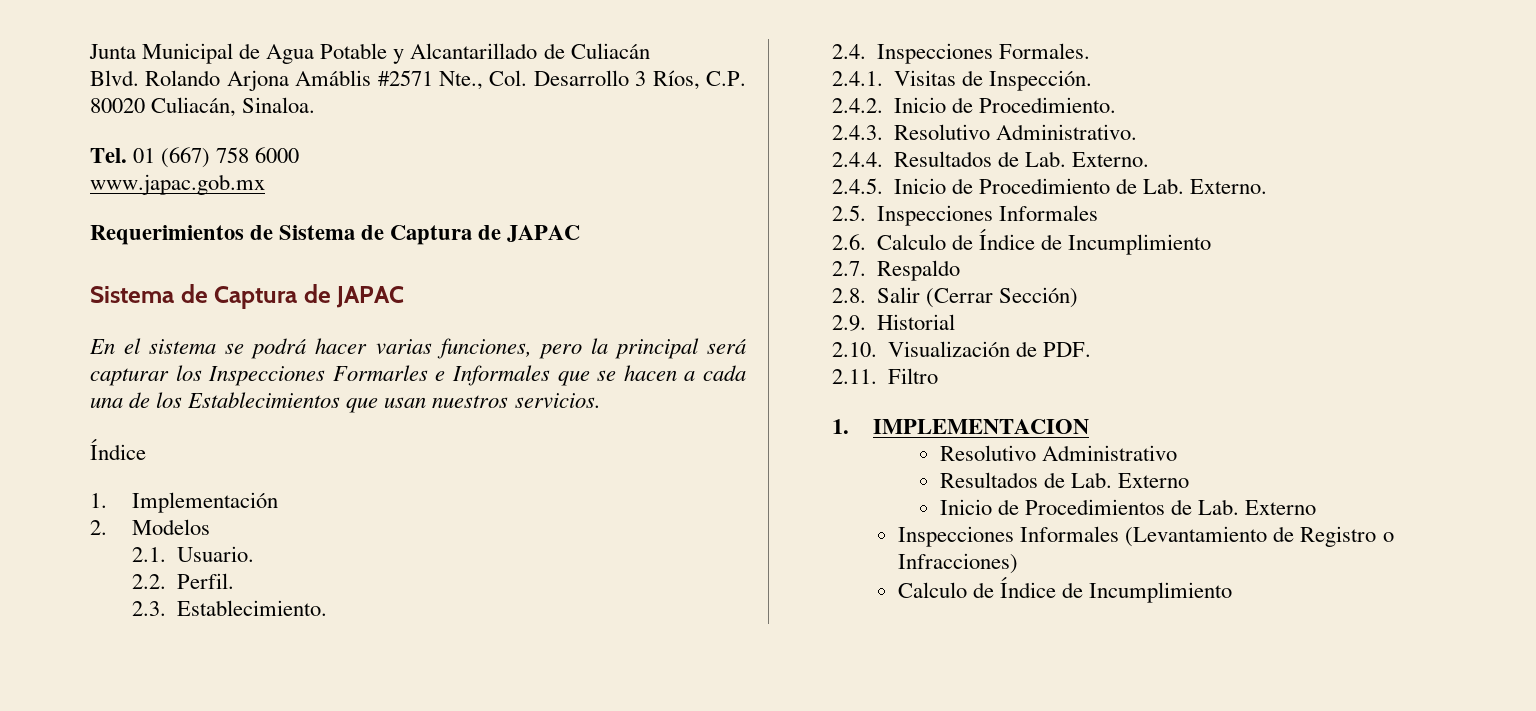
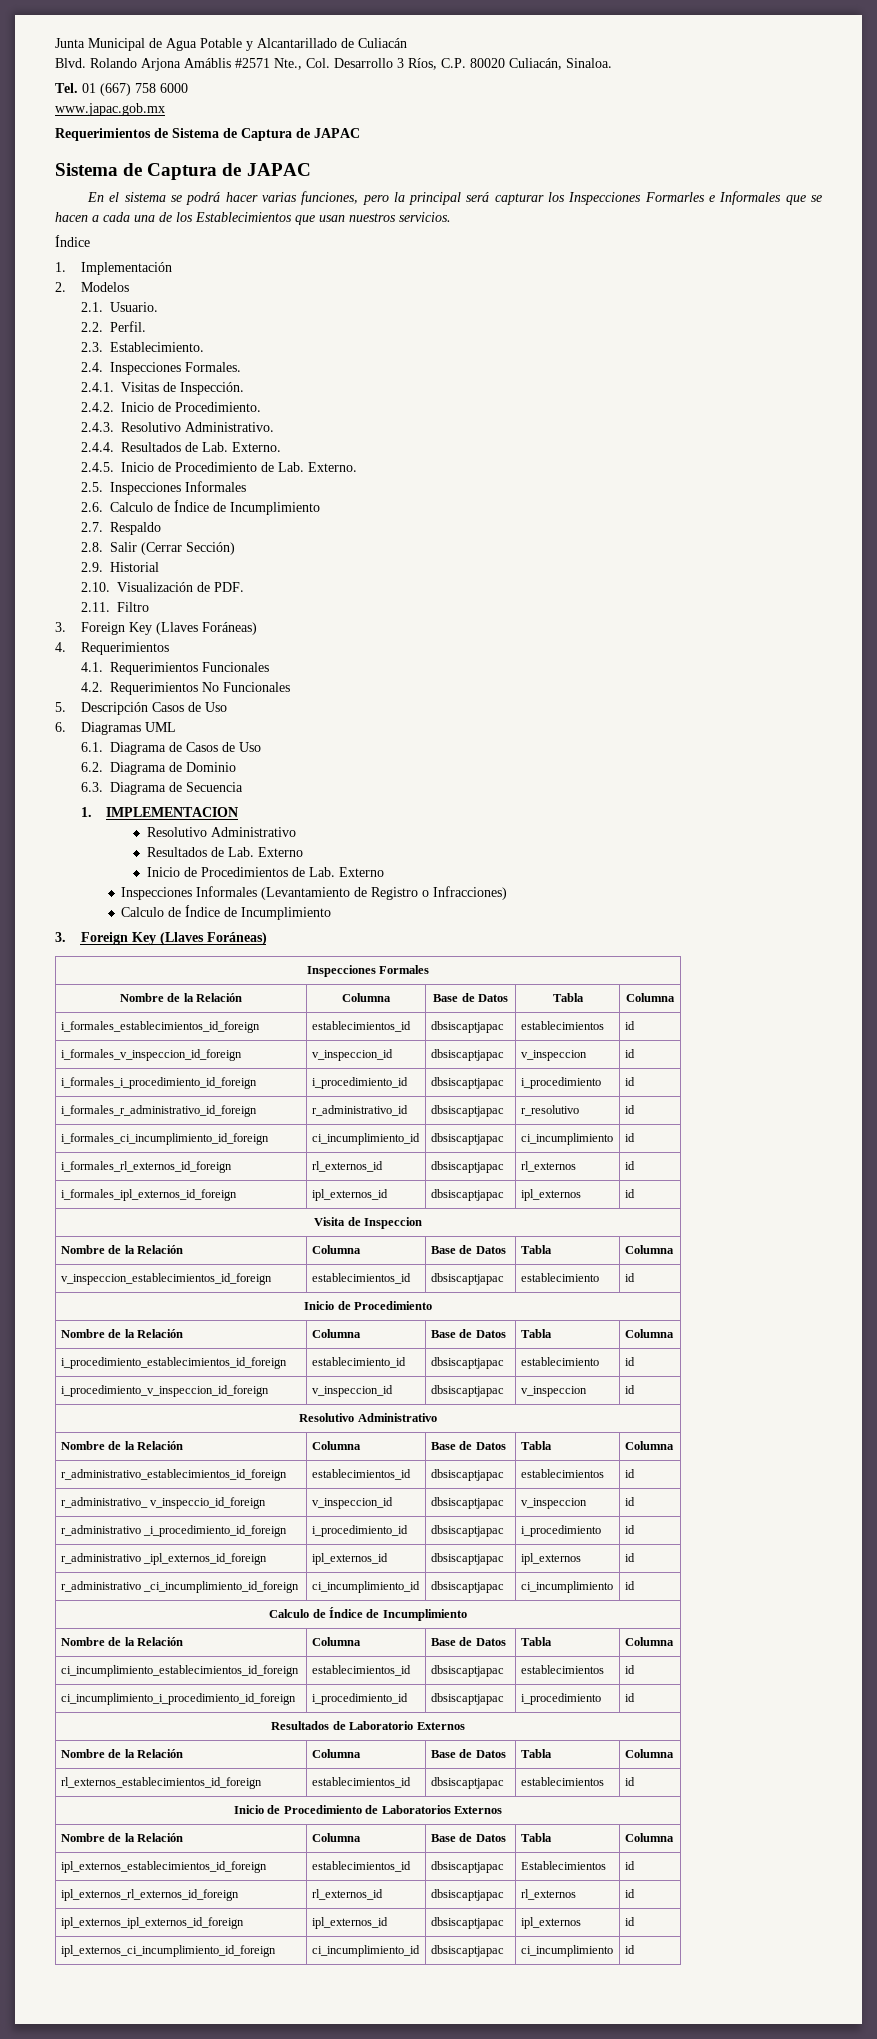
  2.11. Filtro
+ 3. Foreign Key (Llaves Foráneas)
+ 4. Requerimientos
+ 4.1. Requerimientos Funcionales
+ 4.2. Requerimientos No Funcionales
+ 5. Descripción Casos de Uso
+ 6. Diagramas UML
+ 6.1. Diagrama de Casos de Uso
+ 6.2. Diagrama de Dominio
+ 6.3. Diagrama de Secuencia
  Inspecciones Informales (Levantamiento de Registro o Infracciones)
  Calculo de Índice de Incumplimiento
+ 3. Foreign Key (Llaves Foráneas)
+ Inspecciones Formales
+ Nombre de la Relación | Columna | Base de Datos | Tabla | Columna
+ i_formales_establecimientos_id_foreign | establecimientos_id | dbsiscaptjapac | establecimientos | id
+ i_formales_v_inspeccion_id_foreign | v_inspeccion_id | dbsiscaptjapac | v_inspeccion | id
+ i_formales_i_procedimiento_id_foreign | i_procedimiento_id | dbsiscaptjapac | i_procedimiento | id
+ i_formales_r_administrativo_id_foreign | r_administrativo_id | dbsiscaptjapac | r_resolutivo | id
+ i_formales_ci_incumplimiento_id_foreign | ci_incumplimiento_id | dbsiscaptjapac | ci_incumplimiento | id
+ i_formales_rl_externos_id_foreign | rl_externos_id | dbsiscaptjapac | rl_externos | id
+ i_formales_ipl_externos_id_foreign | ipl_externos_id | dbsiscaptjapac | ipl_externos | id
+ Visita de Inspeccion
+ Nombre de la Relación | Columna | Base de Datos | Tabla | Columna
+ v_inspeccion_establecimientos_id_foreign | establecimientos_id | dbsiscaptjapac | establecimiento | id
+ Inicio de Procedimiento
+ Nombre de la Relación | Columna | Base de Datos | Tabla | Columna
+ i_procedimiento_establecimientos_id_foreign | establecimiento_id | dbsiscaptjapac | establecimiento | id
+ i_procedimiento_v_inspeccion_id_foreign | v_inspeccion_id | dbsiscaptjapac | v_inspeccion | id
+ Resolutivo Administrativo
+ Nombre de la Relación | Columna | Base de Datos | Tabla | Columna
+ r_administrativo_establecimientos_id_foreign | establecimientos_id | dbsiscaptjapac | establecimientos | id
+ r_administrativo_ v_inspeccio_id_foreign | v_inspeccion_id | dbsiscaptjapac | v_inspeccion | id
+ r_administrativo _i_procedimiento_id_foreign | i_procedimiento_id | dbsiscaptjapac | i_procedimiento | id
+ r_administrativo _ipl_externos_id_foreign | ipl_externos_id | dbsiscaptjapac | ipl_externos | id
+ r_administrativo _ci_incumplimiento_id_foreign | ci_incumplimiento_id | dbsiscaptjapac | ci_incumplimiento | id
+ Calculo de Índice de Incumplimiento
+ Nombre de la Relación | Columna | Base de Datos | Tabla | Columna
+ ci_incumplimiento_establecimientos_id_foreign | establecimientos_id | dbsiscaptjapac | establecimientos | id
+ ci_incumplimiento_i_procedimiento_id_foreign | i_procedimiento_id | dbsiscaptjapac | i_procedimiento | id
+ Resultados de Laboratorio Externos
+ Nombre de la Relación | Columna | Base de Datos | Tabla | Columna
+ rl_externos_establecimientos_id_foreign | establecimientos_id | dbsiscaptjapac | establecimientos | id
+ Inicio de Procedimiento de Laboratorios Externos
+ Nombre de la Relación | Columna | Base de Datos | Tabla | Columna
+ ipl_externos_establecimientos_id_foreign | establecimientos_id | dbsiscaptjapac | Establecimientos | id
+ ipl_externos_rl_externos_id_foreign | rl_externos_id | dbsiscaptjapac | rl_externos | id
+ ipl_externos_ipl_externos_id_foreign | ipl_externos_id | dbsiscaptjapac | ipl_externos | id
+ ipl_externos_ci_incumplimiento_id_foreign | ci_incumplimiento_id | dbsiscaptjapac | ci_incumplimiento | id

